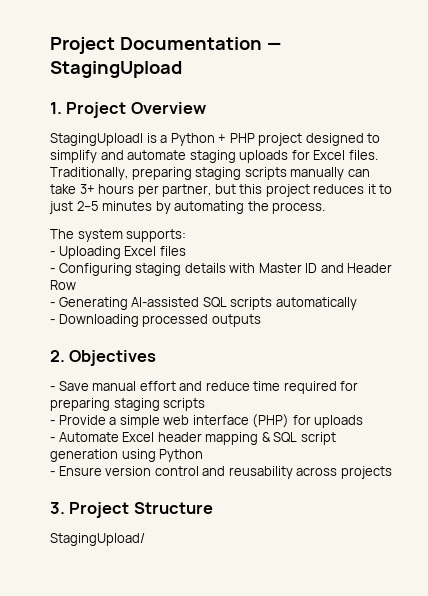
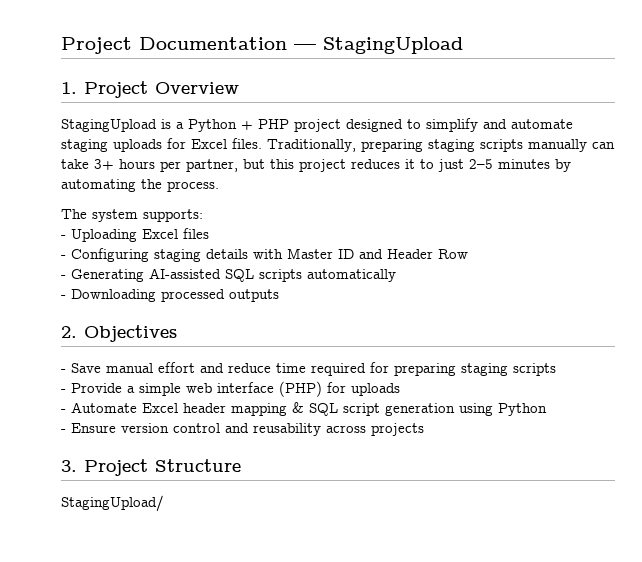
- StagingUploadl is a Python + PHP project designed to simplify and automate staging uploads for Excel files.
+ StagingUpload is a Python + PHP project designed to simplify and automate staging uploads for Excel files.

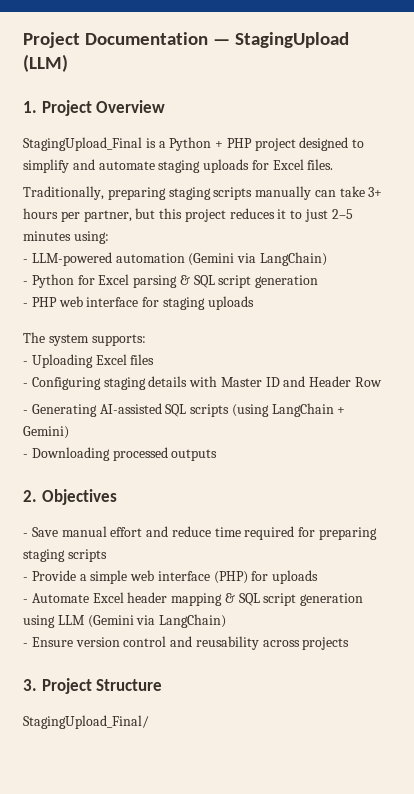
- Project Documentation — StagingUpload
+ Project Documentation — StagingUpload (LLM)
- StagingUpload is a Python + PHP project designed to simplify and automate staging uploads for Excel files. Traditionally, preparing staging scripts manually can take 3+ hours per partner, but this project reduces it to just 2–5 minutes by automating the process.
+ StagingUpload_Final is a Python + PHP project designed to simplify and automate staging uploads for Excel files.
+ Traditionally, preparing staging scripts manually can take 3+ hours per partner, but this project reduces it to just 2–5 minutes using:
+ - LLM-powered automation (Gemini via LangChain)
+ - Python for Excel parsing & SQL script generation
+ - PHP web interface for staging uploads
- - Generating AI-assisted SQL scripts automatically
+ - Generating AI-assisted SQL scripts (using LangChain + Gemini)
- - Automate Excel header mapping & SQL script generation using Python
+ - Automate Excel header mapping & SQL script generation using LLM (Gemini via LangChain)
- StagingUpload/
+ StagingUpload_Final/

